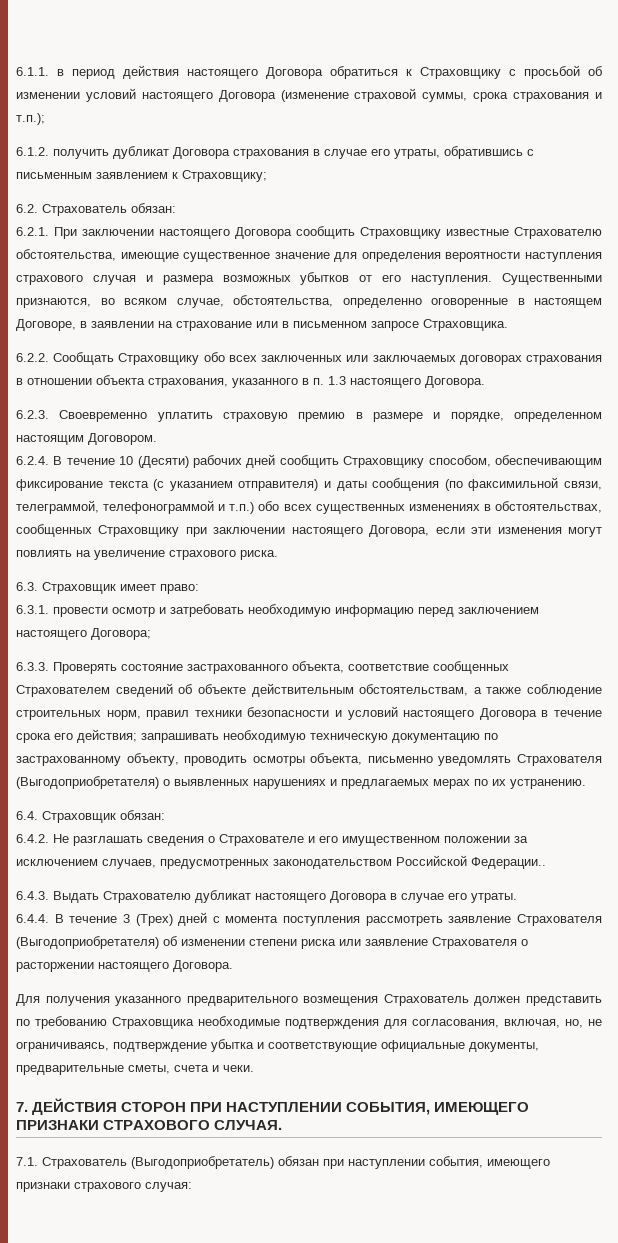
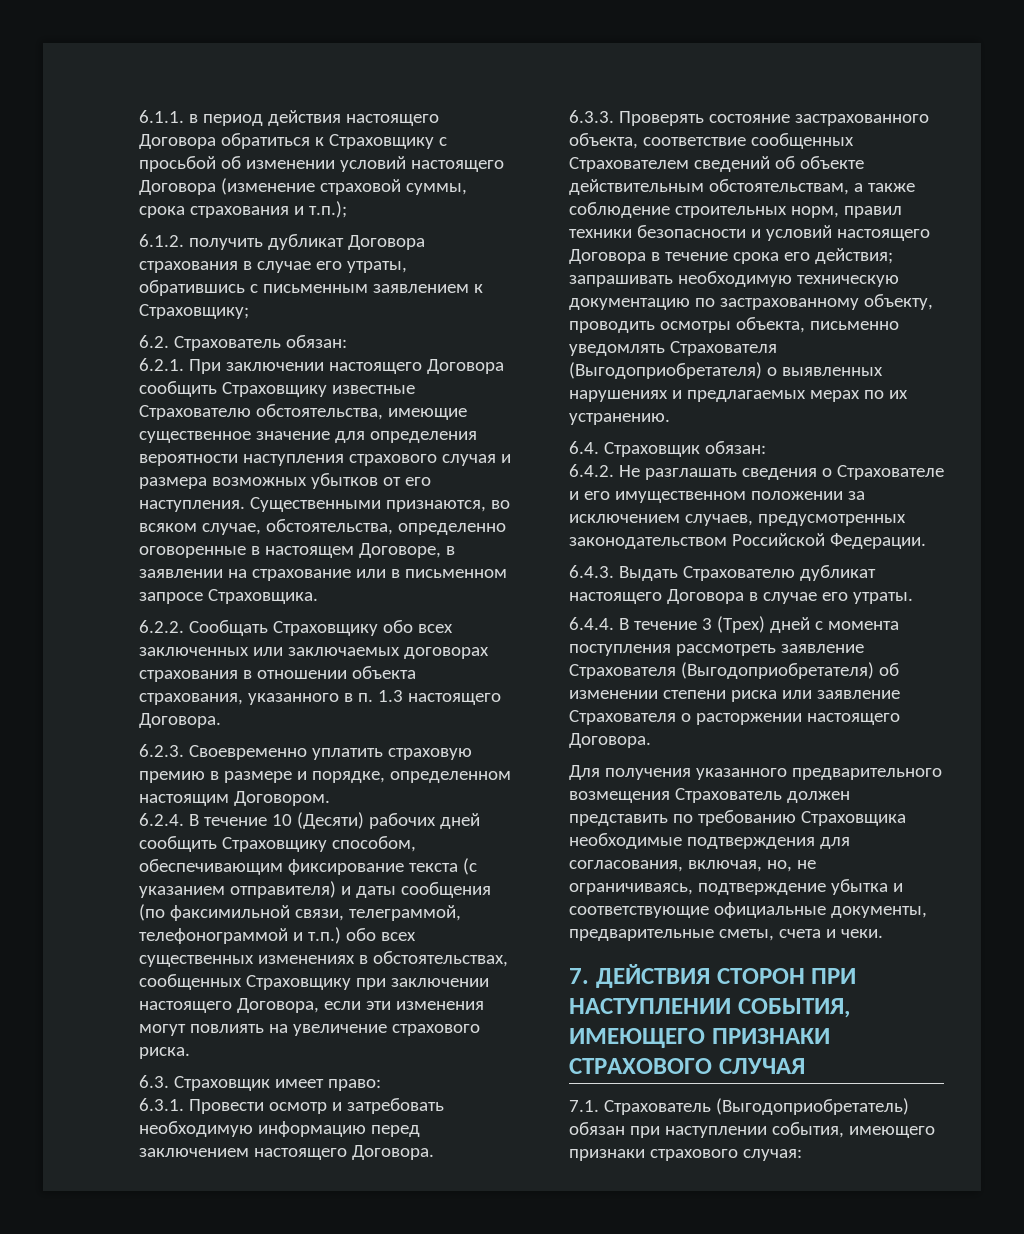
- 6.3.1. провести осмотр и затребовать необходимую информацию перед заключением настоящего Договора;
+ 6.3.1. Провести осмотр и затребовать необходимую информацию перед заключением настоящего Договора.
- 6.4.2. Не разглашать сведения о Страхователе и его имущественном положении за исключением случаев, предусмотренных законодательством Российской Федерации..
+ 6.4.2. Не разглашать сведения о Страхователе и его имущественном положении за исключением случаев, предусмотренных законодательством Российской Федерации.
- 7. ДЕЙСТВИЯ СТОРОН ПРИ НАСТУПЛЕНИИ СОБЫТИЯ, ИМЕЮЩЕГО ПРИЗНАКИ СТРАХОВОГО СЛУЧАЯ.
+ 7. ДЕЙСТВИЯ СТОРОН ПРИ НАСТУПЛЕНИИ СОБЫТИЯ, ИМЕЮЩЕГО ПРИЗНАКИ СТРАХОВОГО СЛУЧАЯ

